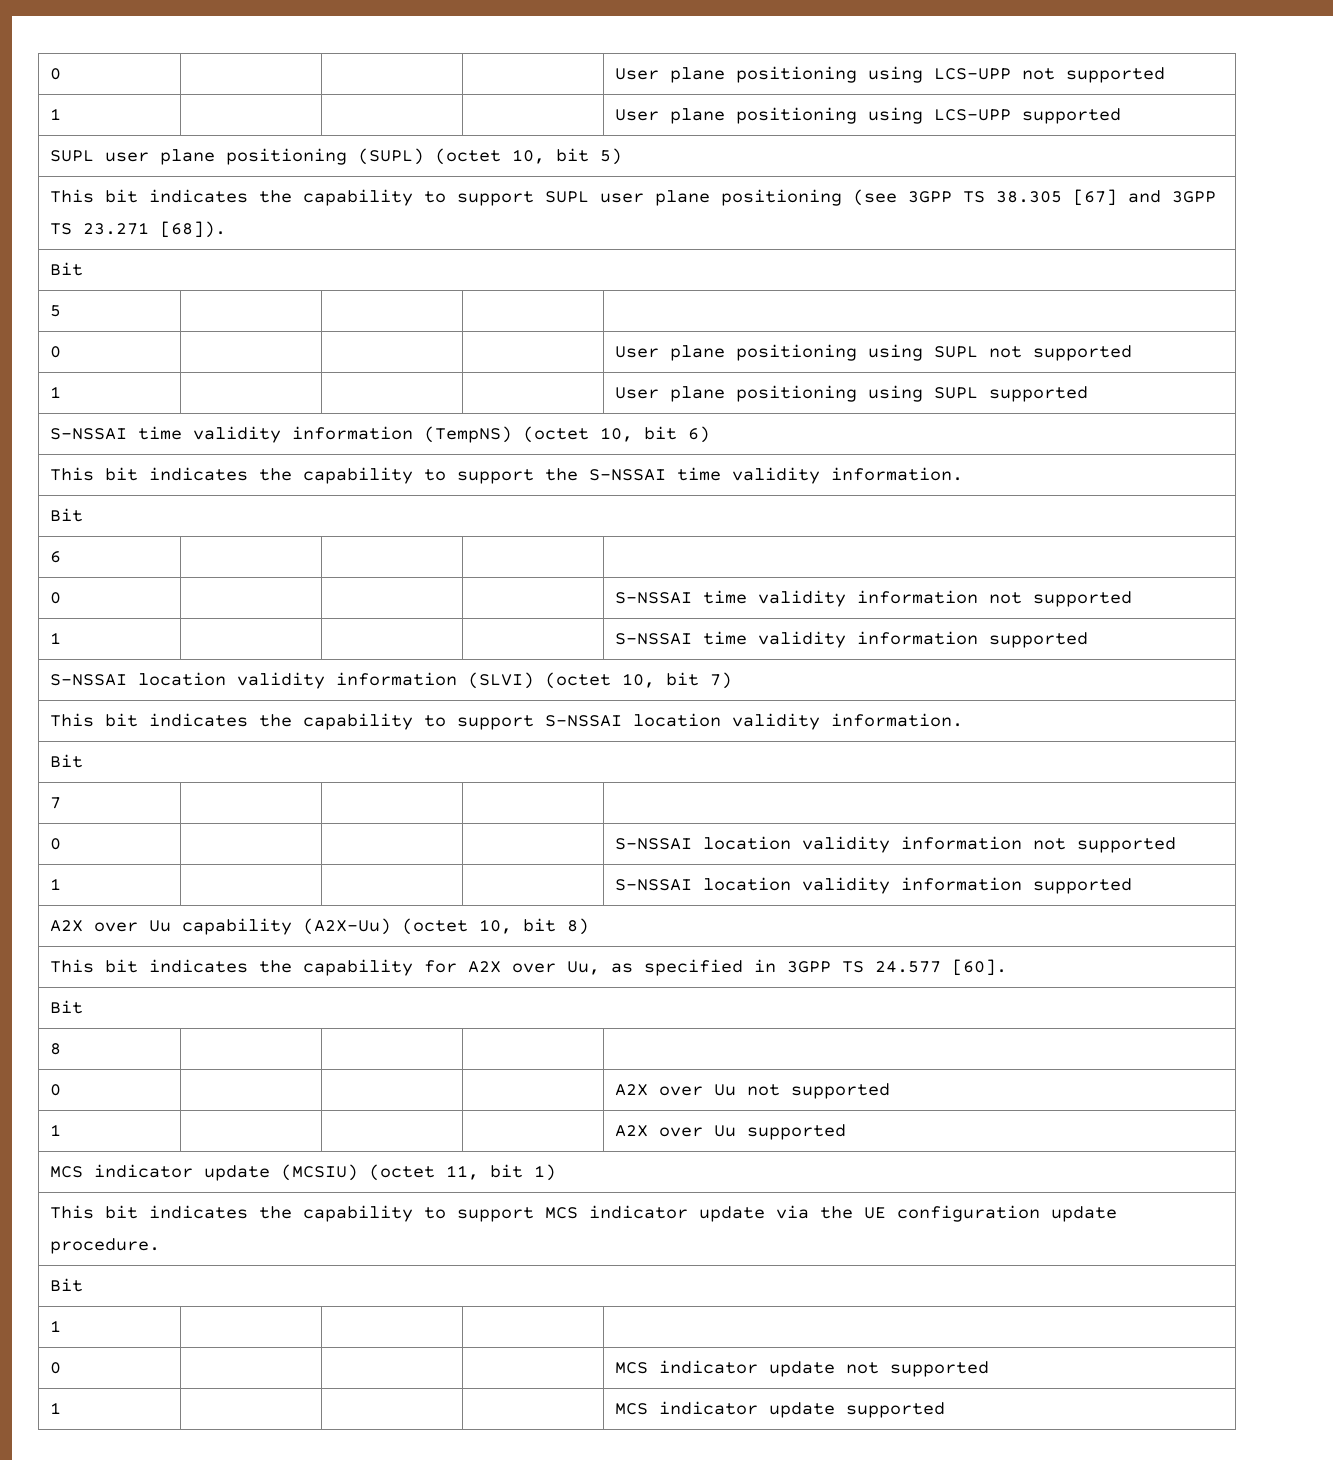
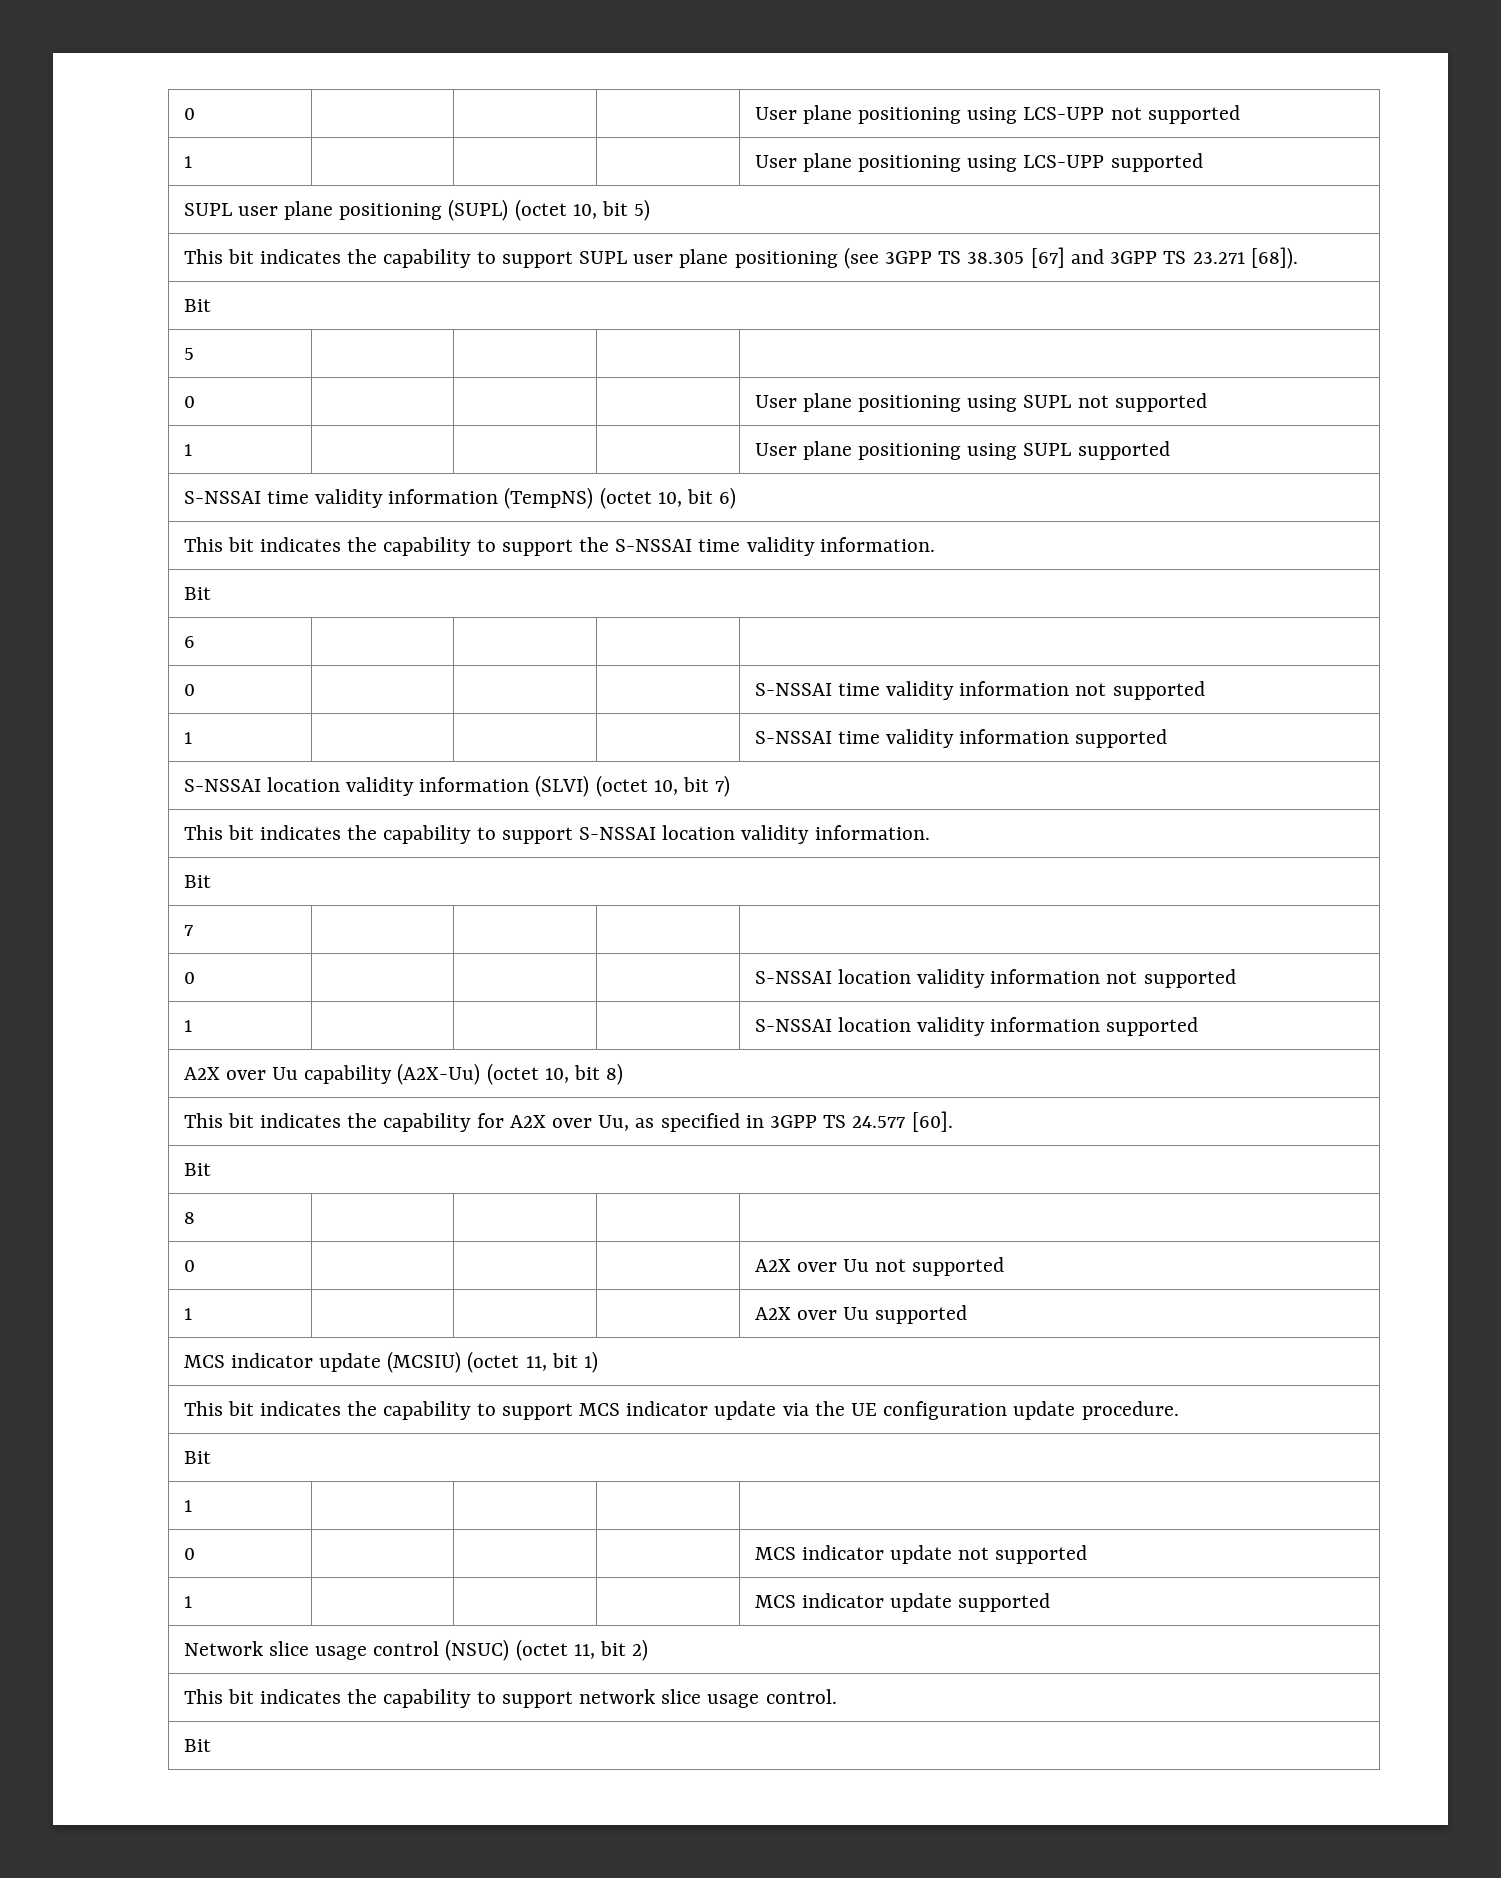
+ Network slice usage control (NSUC) (octet 11, bit 2)
+ This bit indicates the capability to support network slice usage control.
+ Bit

